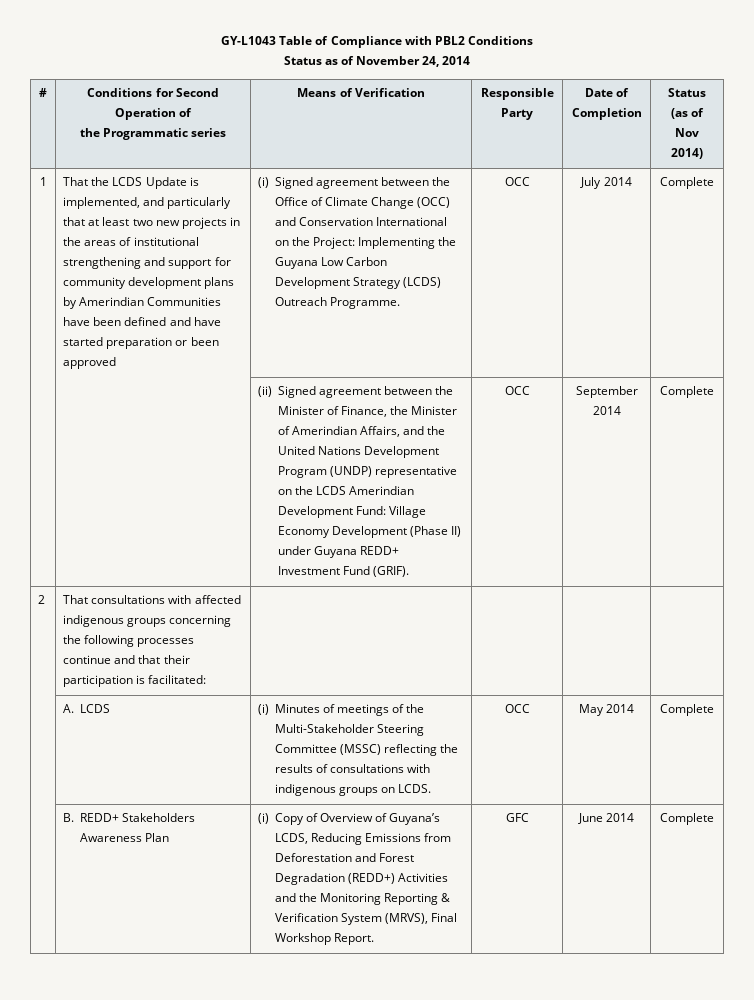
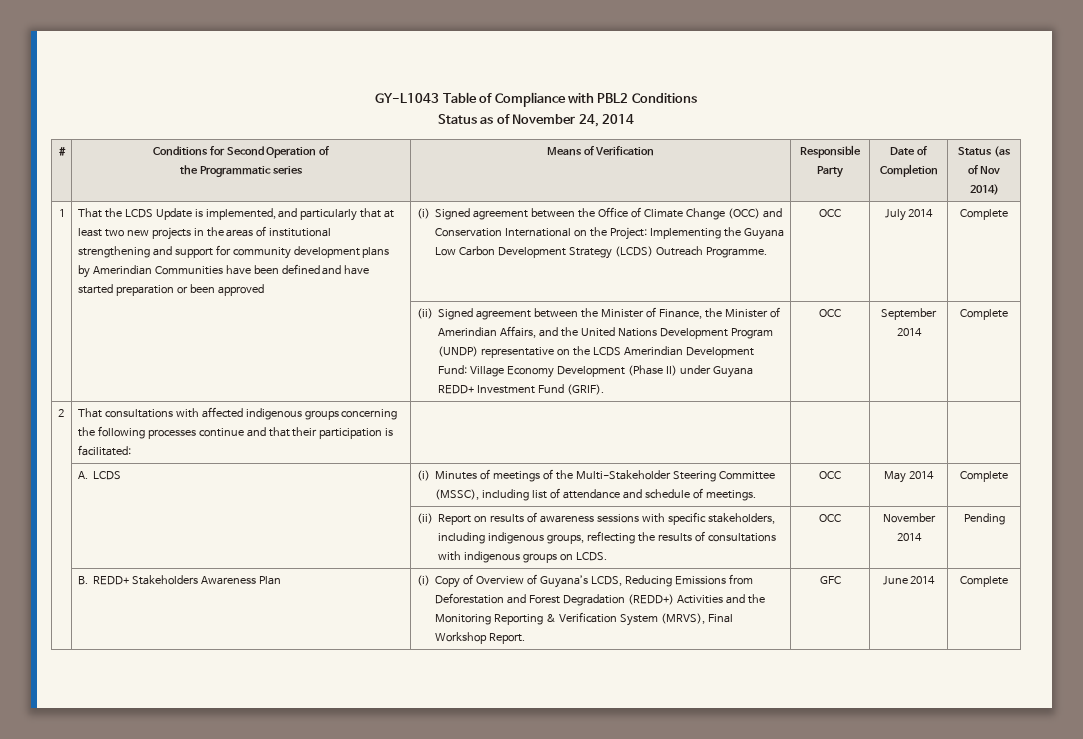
- | A. LCDS | (i) Minutes of meetings of the Multi-Stakeholder Steering Committee (MSSC) reflecting the results of consultations with indigenous groups on LCDS. | OCC | May 2014 | Complete
+ | A. LCDS | (i) Minutes of meetings of the Multi-Stakeholder Steering Committee (MSSC), including list of attendance and schedule of meetings. | OCC | May 2014 | Complete
+ | | (ii) Report on results of awareness sessions with specific stakeholders, including indigenous groups, reflecting the results of consultations with indigenous groups on LCDS. | OCC | November 2014 | Pending

